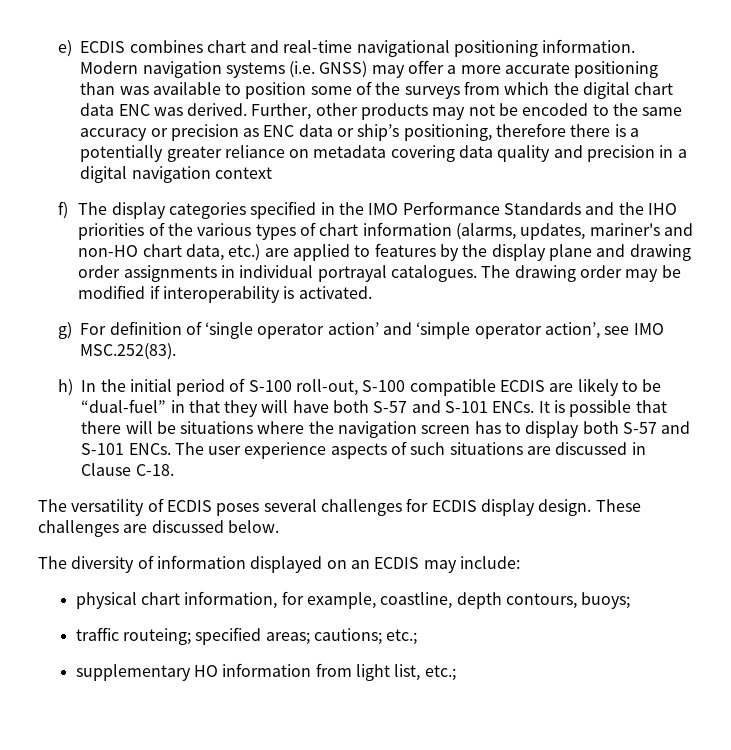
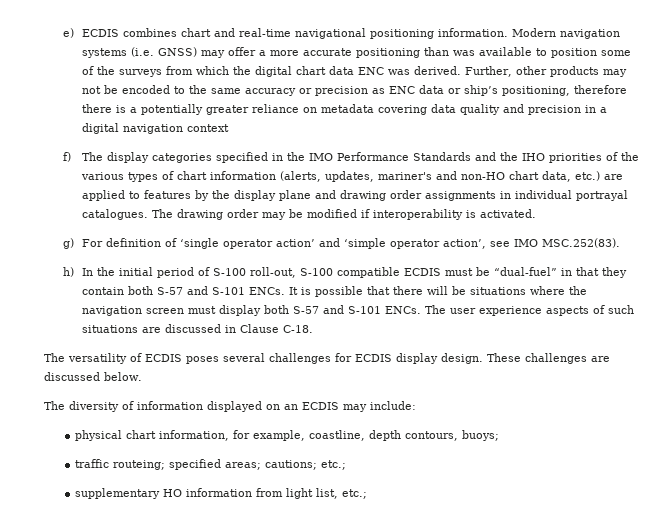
- f) The display categories specified in the IMO Performance Standards and the IHO priorities of the various types of chart information (alarms, updates, mariner's and non-HO chart data, etc.) are applied to features by the display plane and drawing order assignments in individual portrayal catalogues.
+ f) The display categories specified in the IMO Performance Standards and the IHO priorities of the various types of chart information (alerts, updates, mariner's and non-HO chart data, etc.) are applied to features by the display plane and drawing order assignments in individual portrayal catalogues.
- h) In the initial period of S-100 roll-out, S-100 compatible ECDIS are likely to be “dual-fuel” in that they will have both S-57 and S-101 ENCs.
+ h) In the initial period of S-100 roll-out, S-100 compatible ECDIS must be “dual-fuel” in that they contain both S-57 and S-101 ENCs.
- It is possible that there will be situations where the navigation screen has to display both S-57 and S-101 ENCs.
+ It is possible that there will be situations where the navigation screen must display both S-57 and S-101 ENCs.

